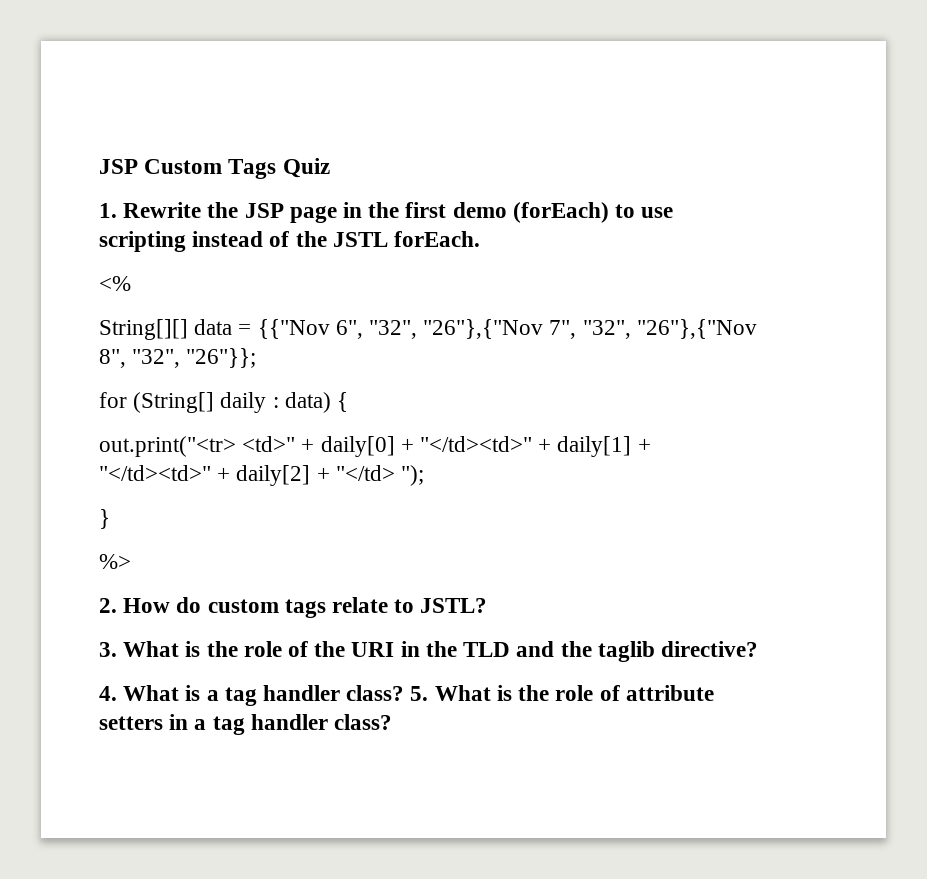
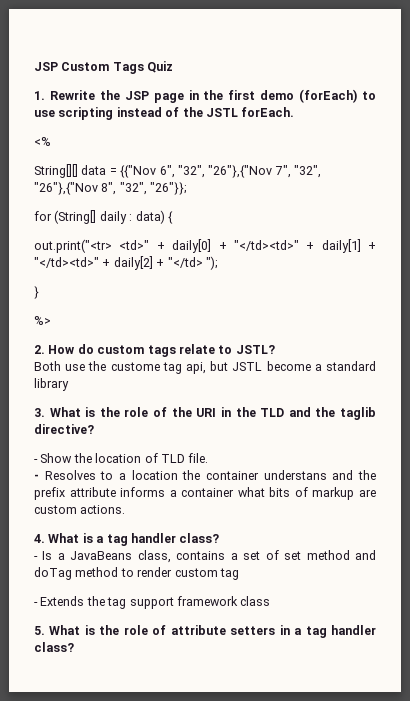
+ Both use the custome tag api, but JSTL become a standard library
+ - Show the location of TLD file.
+ - Resolves to a location the container understans and the prefix attribute informs a container what bits of markup are custom actions.
- 4. What is a tag handler class? 5. What is the role of attribute setters in a tag handler class?
+ 4. What is a tag handler class?
+ - Is a JavaBeans class, contains a set of set method and doTag method to render custom tag
+ - Extends the tag support framework class
+ 5. What is the role of attribute setters in a tag handler class?

